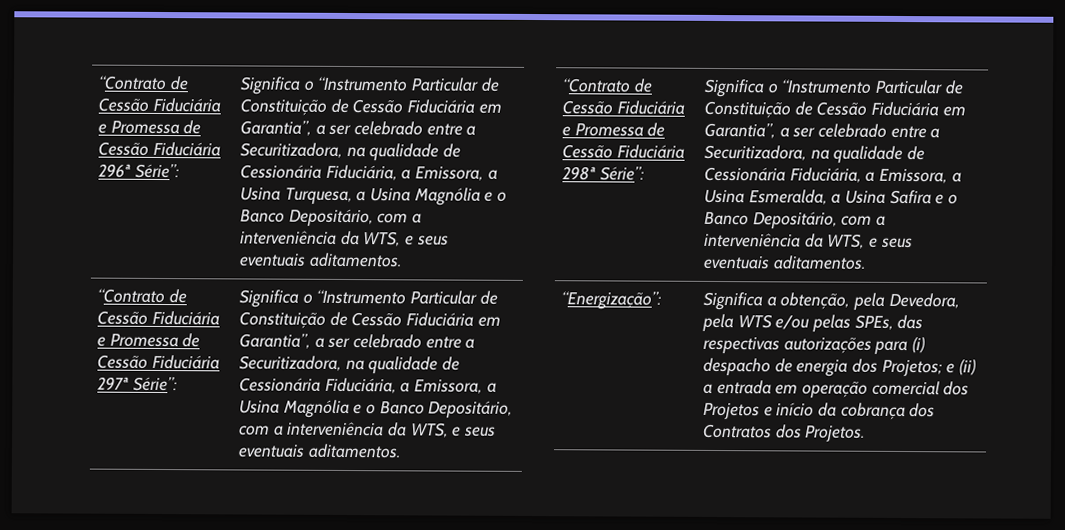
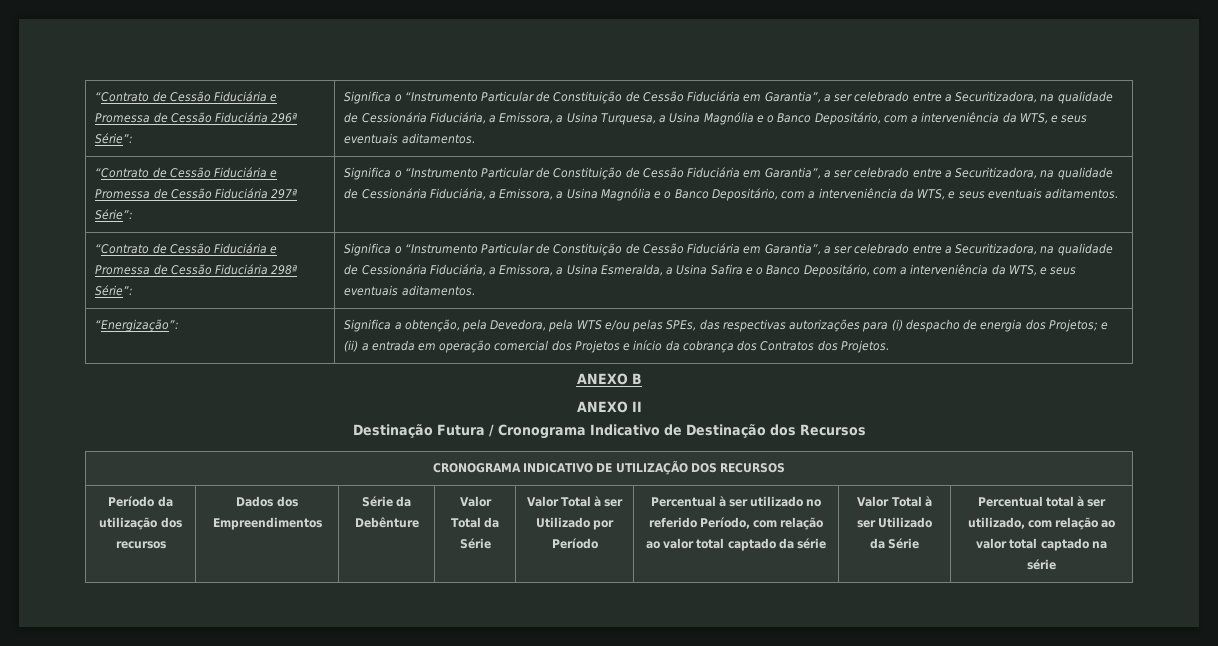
+ ANEXO B
+ ANEXO II
+ Destinação Futura / Cronograma Indicativo de Destinação dos Recursos
+ CRONOGRAMA INDICATIVO DE UTILIZAÇÃO DOS RECURSOS
+ Período da utilização dos recursos | Dados dos Empreendimentos | Série da Debênture | Valor Total da Série | Valor Total à ser Utilizado por Período | Percentual à ser utilizado no referido Período, com relação ao valor total captado da série | Valor Total à ser Utilizado da Série | Percentual total à ser utilizado, com relação ao valor total captado na série

